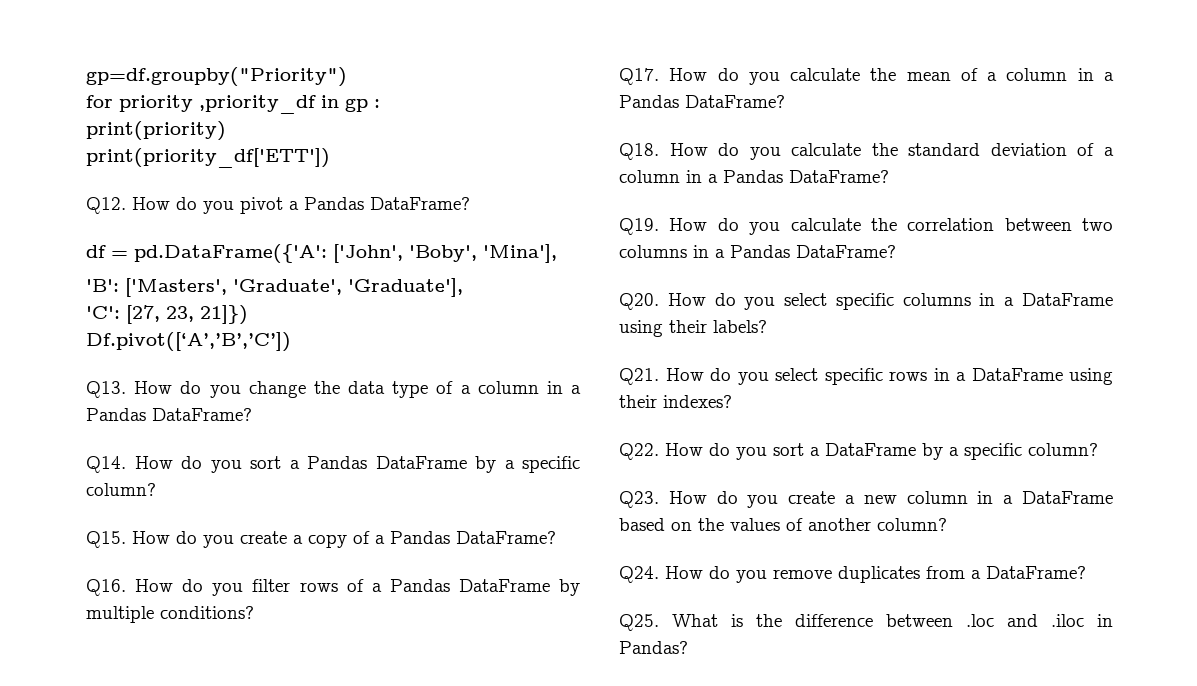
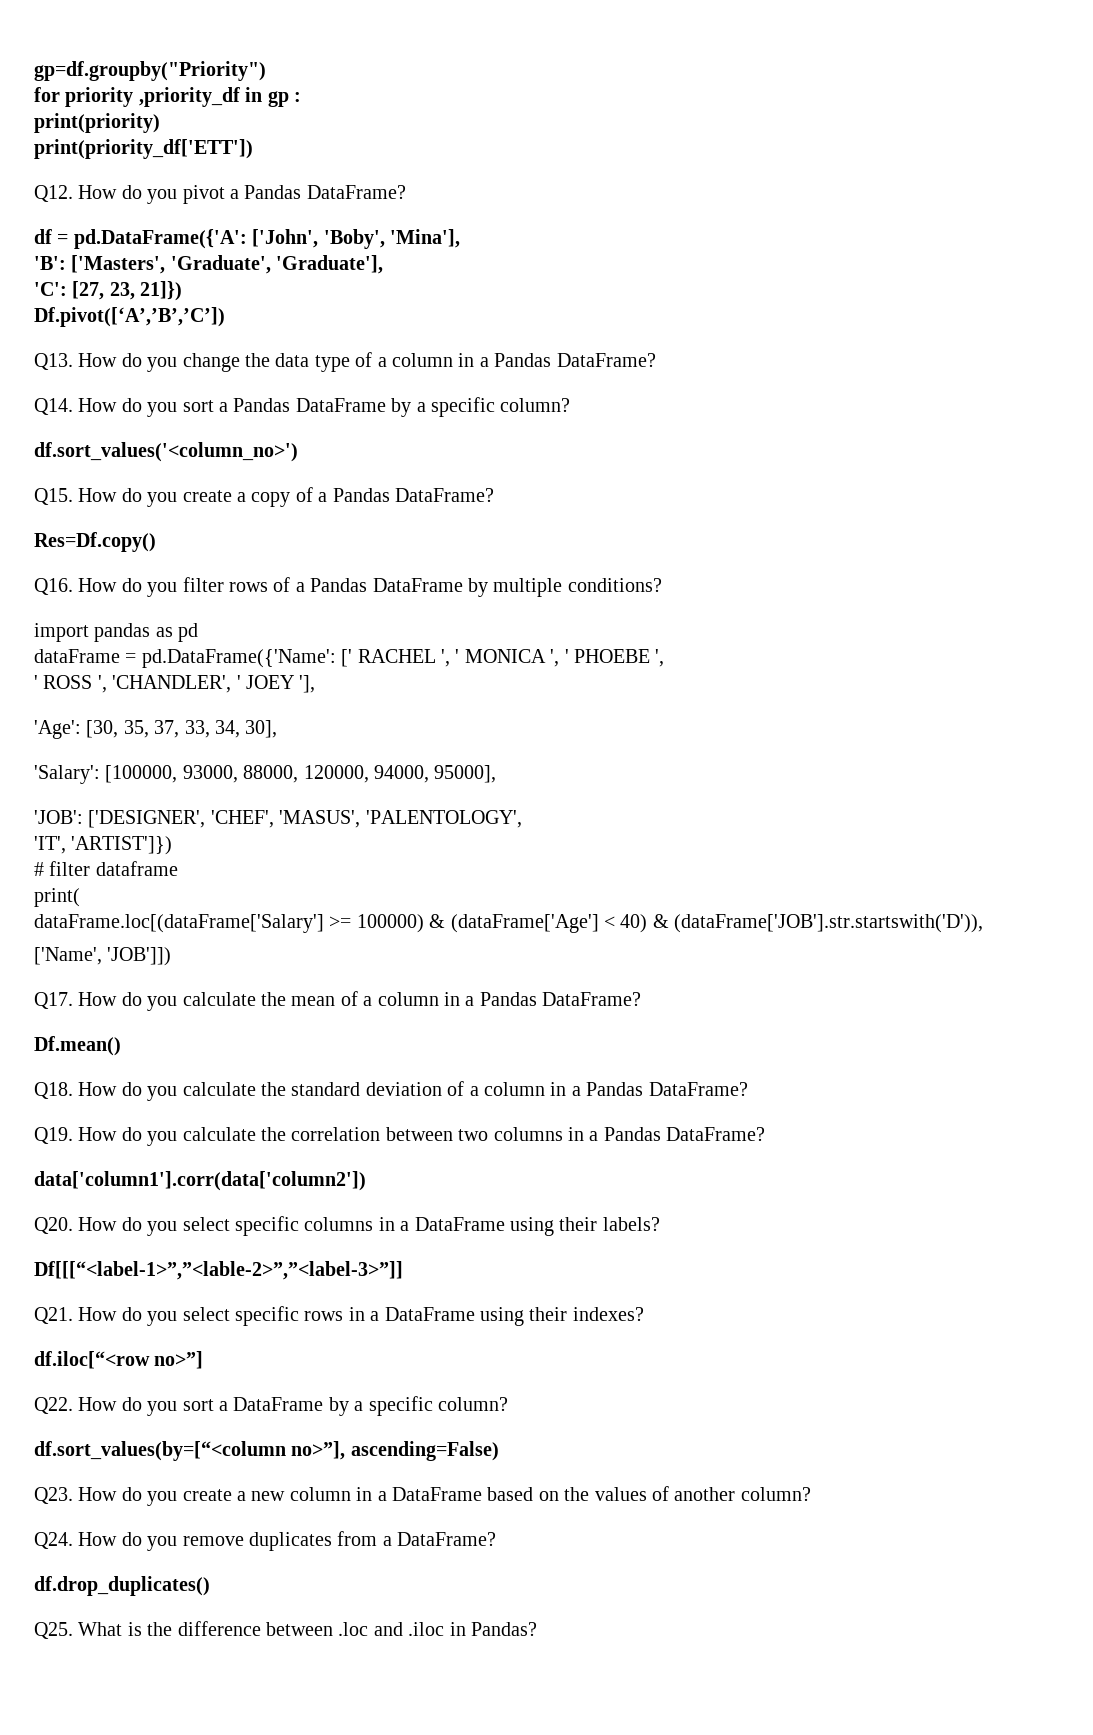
+ df.sort_values('<column_no>')
+ Res=Df.copy()
+ import pandas as pd
+ dataFrame = pd.DataFrame({'Name': [' RACHEL ', ' MONICA ', ' PHOEBE ',
+ ' ROSS ', 'CHANDLER', ' JOEY '],
+ 'Age': [30, 35, 37, 33, 34, 30],
+ 'Salary': [100000, 93000, 88000, 120000, 94000, 95000],
+ 'JOB': ['DESIGNER', 'CHEF', 'MASUS', 'PALENTOLOGY',
+ 'IT', 'ARTIST']})
+ # filter dataframe
+ print(
+ dataFrame.loc[(dataFrame['Salary'] >= 100000) & (dataFrame['Age'] < 40) & (dataFrame['JOB'].str.startswith('D')),
+ ['Name', 'JOB']])
+ Df.mean()
+ data['column1'].corr(data['column2'])
+ Df[[[“<label-1>”,”<lable-2>”,”<label-3>”]]
+ df.iloc[“<row no>”]
+ df.sort_values(by=[“<column no>”], ascending=False)
+ df.drop_duplicates()

